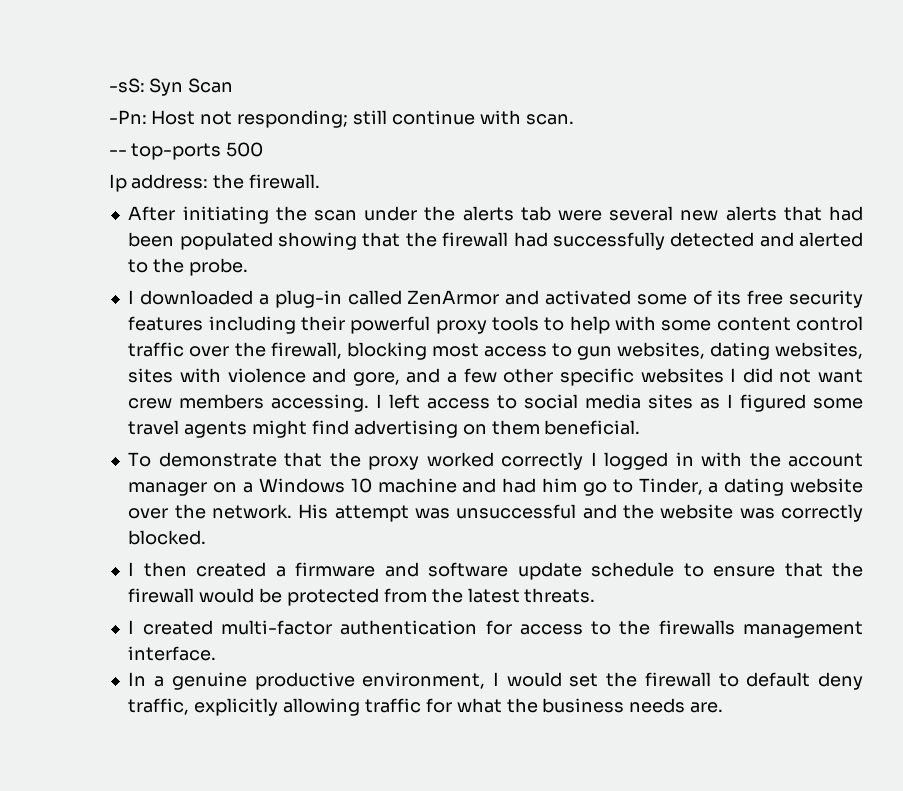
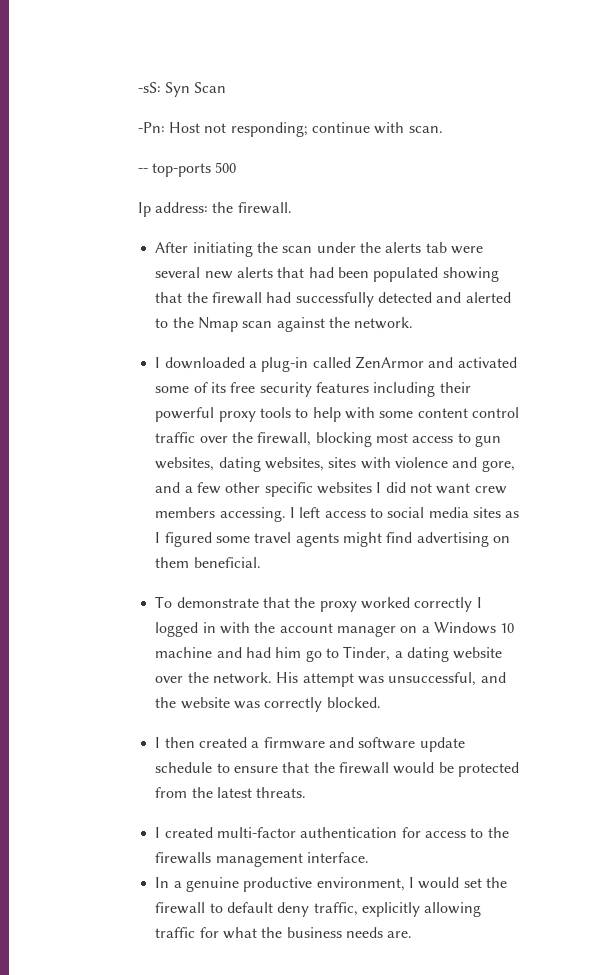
- -Pn: Host not responding; still continue with scan.
+ -Pn: Host not responding; continue with scan.
- After initiating the scan under the alerts tab were several new alerts that had been populated showing that the firewall had successfully detected and alerted to the probe.
+ After initiating the scan under the alerts tab were several new alerts that had been populated showing that the firewall had successfully detected and alerted to the Nmap scan against the network.
- His attempt was unsuccessful and the website was correctly blocked.
+ His attempt was unsuccessful, and the website was correctly blocked.

